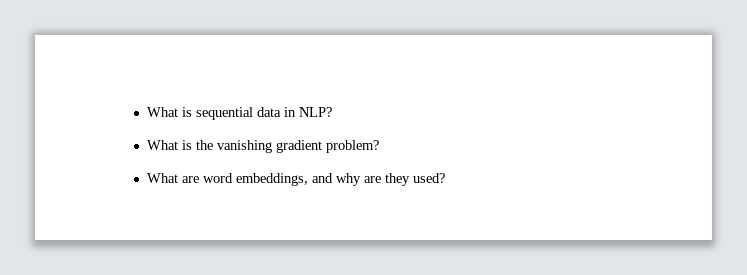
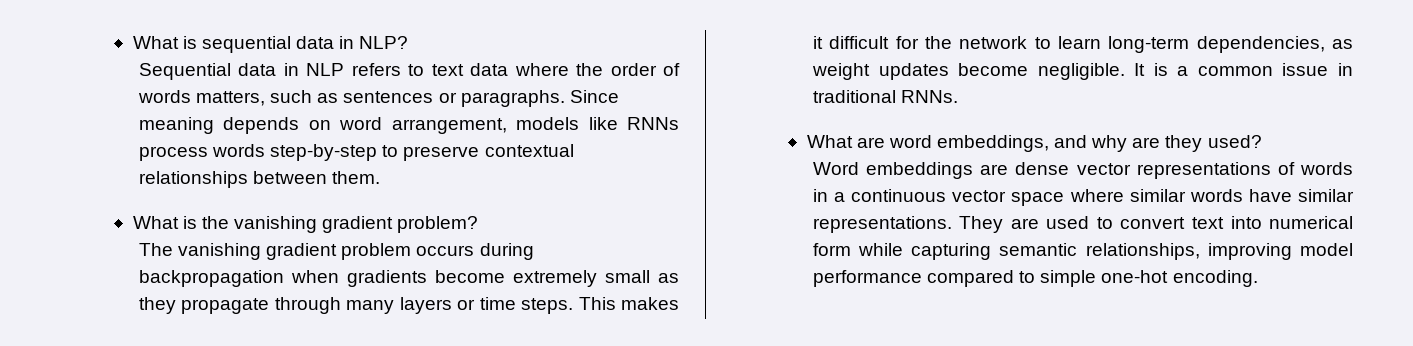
+ Sequential data in NLP refers to text data where the order of words matters, such as sentences or paragraphs. Since meaning depends on word arrangement, models like RNNs process words step-by-step to preserve contextual relationships between them.
+ The vanishing gradient problem occurs during backpropagation when gradients become extremely small as they propagate through many layers or time steps. This makes it difficult for the network to learn long-term dependencies, as weight updates become negligible. It is a common issue in traditional RNNs.
+ Word embeddings are dense vector representations of words in a continuous vector space where similar words have similar representations. They are used to convert text into numerical form while capturing semantic relationships, improving model performance compared to simple one-hot encoding.

